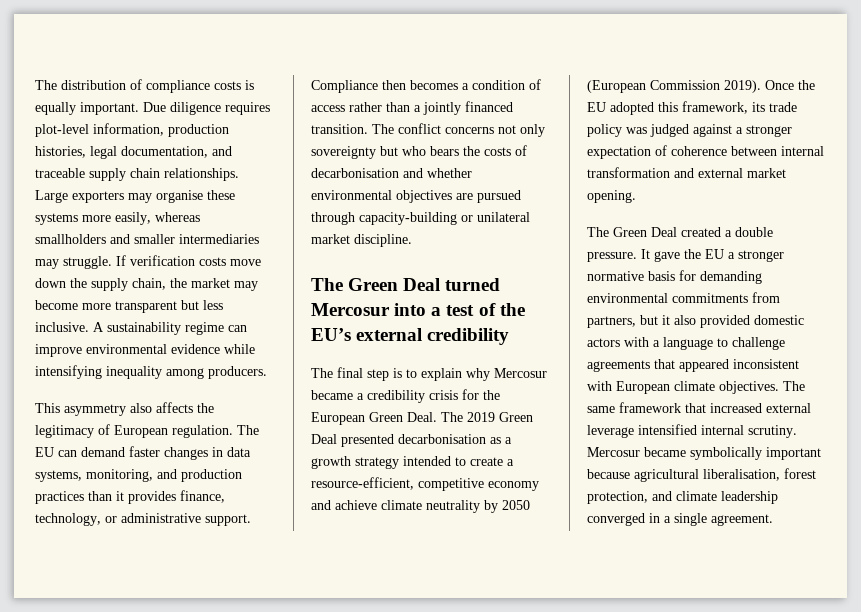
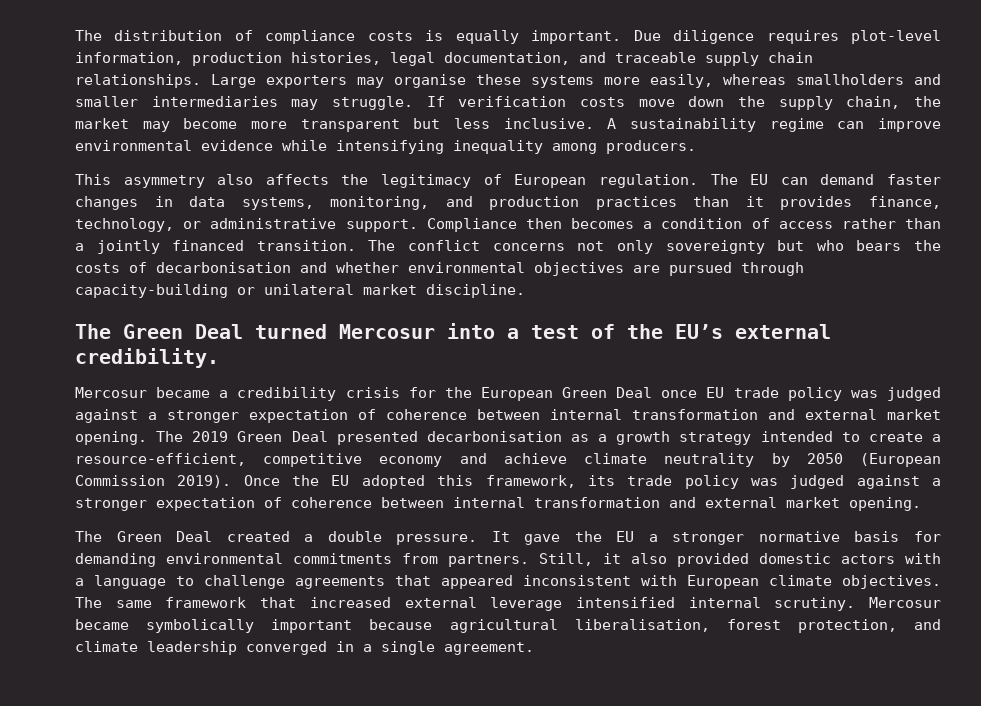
- The Green Deal turned Mercosur into a test of the EU’s external credibility
- The final step is to explain why Mercosur became a credibility crisis for the European Green Deal.
+ The Green Deal turned Mercosur into a test of the EU’s external credibility.
+ Mercosur became a credibility crisis for the European Green Deal once EU trade policy was judged against a stronger expectation of coherence between internal transformation and external market opening.
- It gave the EU a stronger normative basis for demanding environmental commitments from partners, but it also provided domestic actors with a language to challenge agreements that appeared inconsistent with European climate objectives.
+ It gave the EU a stronger normative basis for demanding environmental commitments from partners. Still, it also provided domestic actors with a language to challenge agreements that appeared inconsistent with European climate objectives.

